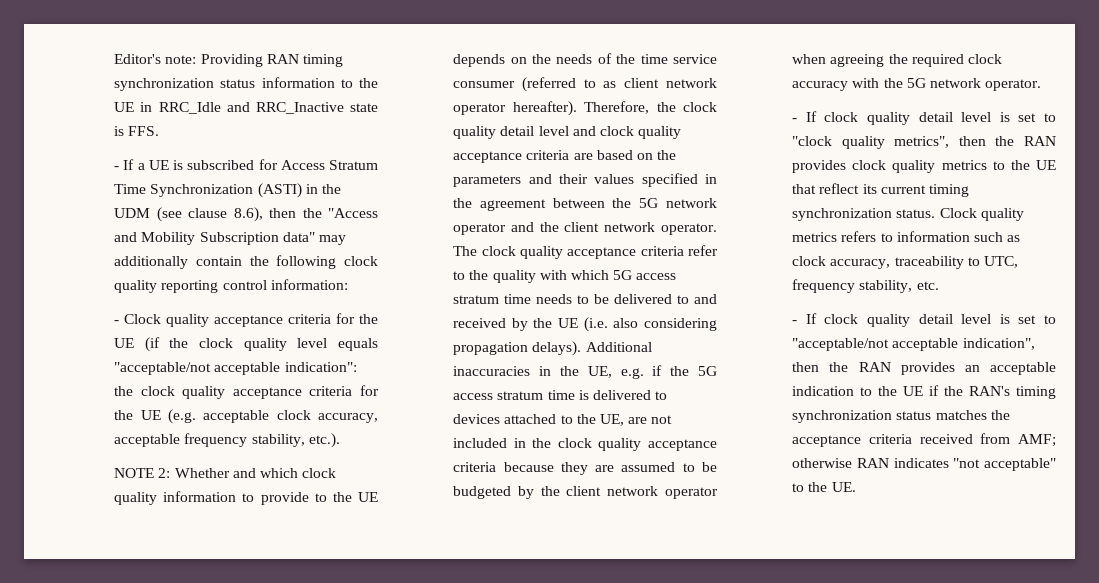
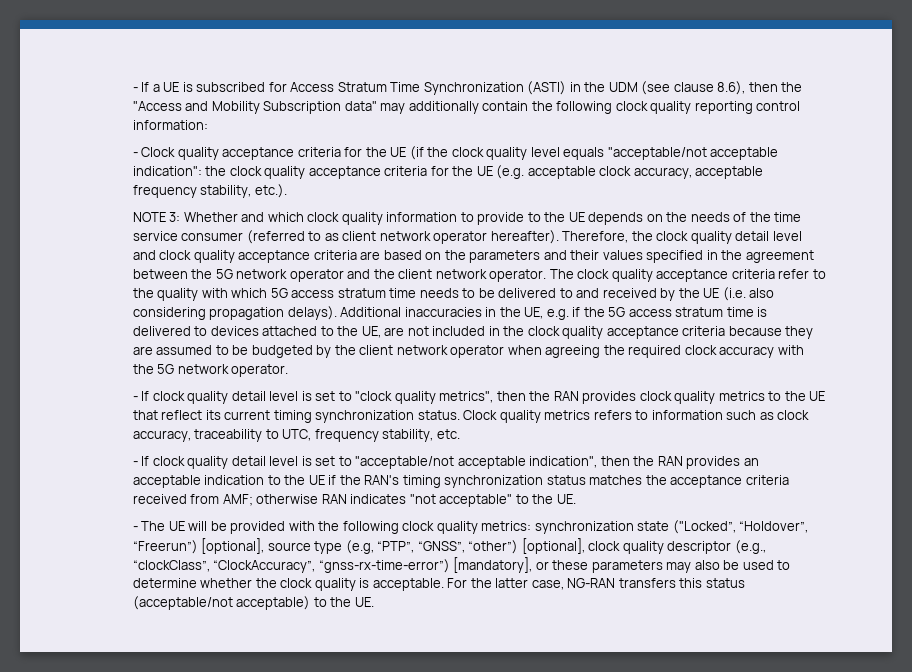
- Editor's note: Providing RAN timing synchronization status information to the UE in RRC_Idle and RRC_Inactive state is FFS.
- NOTE 2: Whether and which clock quality information to provide to the UE depends on the needs of the time service consumer (referred to as client network operator hereafter).
+ NOTE 3: Whether and which clock quality information to provide to the UE depends on the needs of the time service consumer (referred to as client network operator hereafter).
+ - The UE will be provided with the following clock quality metrics: synchronization state ("Locked”, “Holdover”, “Freerun”) [optional], source type (e.g, “PTP”, “GNSS”, “other”) [optional], clock quality descriptor (e.g., “clockClass”, “ClockAccuracy”, “gnss-rx-time-error”) [mandatory], or these parameters may also be used to determine whether the clock quality is acceptable. For the latter case, NG-RAN transfers this status (acceptable/not acceptable) to the UE.

